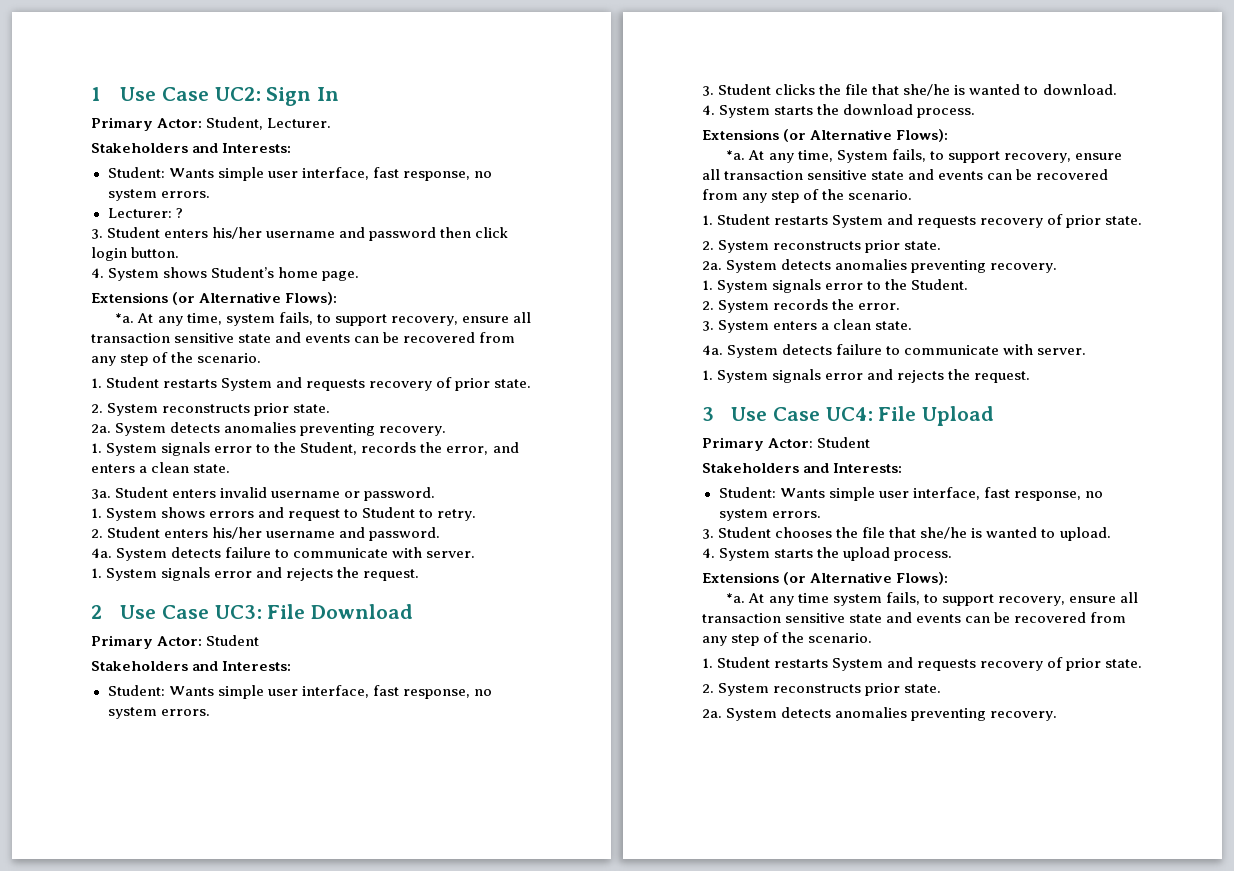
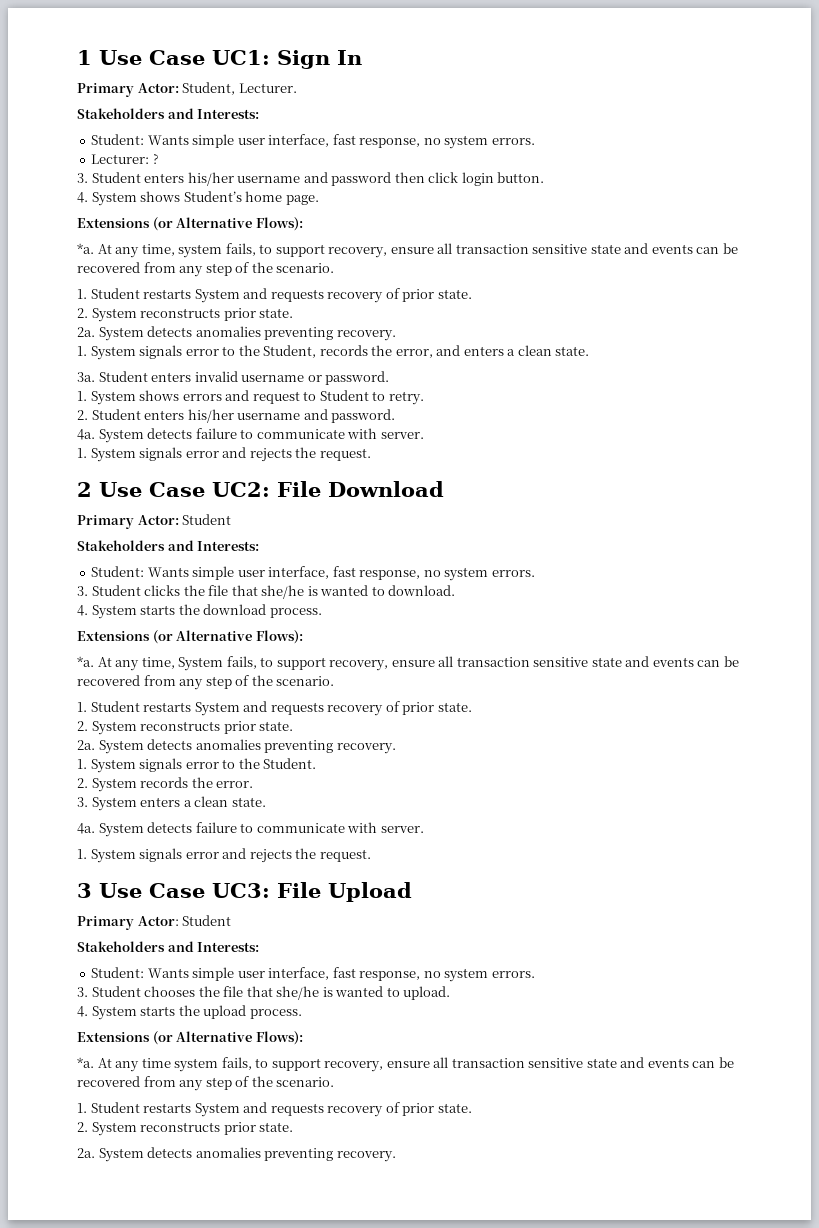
- 1 Use Case UC2: Sign In
+ 1 Use Case UC1: Sign In
- 2 Use Case UC3: File Download
+ 2 Use Case UC2: File Download
- 3 Use Case UC4: File Upload
+ 3 Use Case UC3: File Upload

